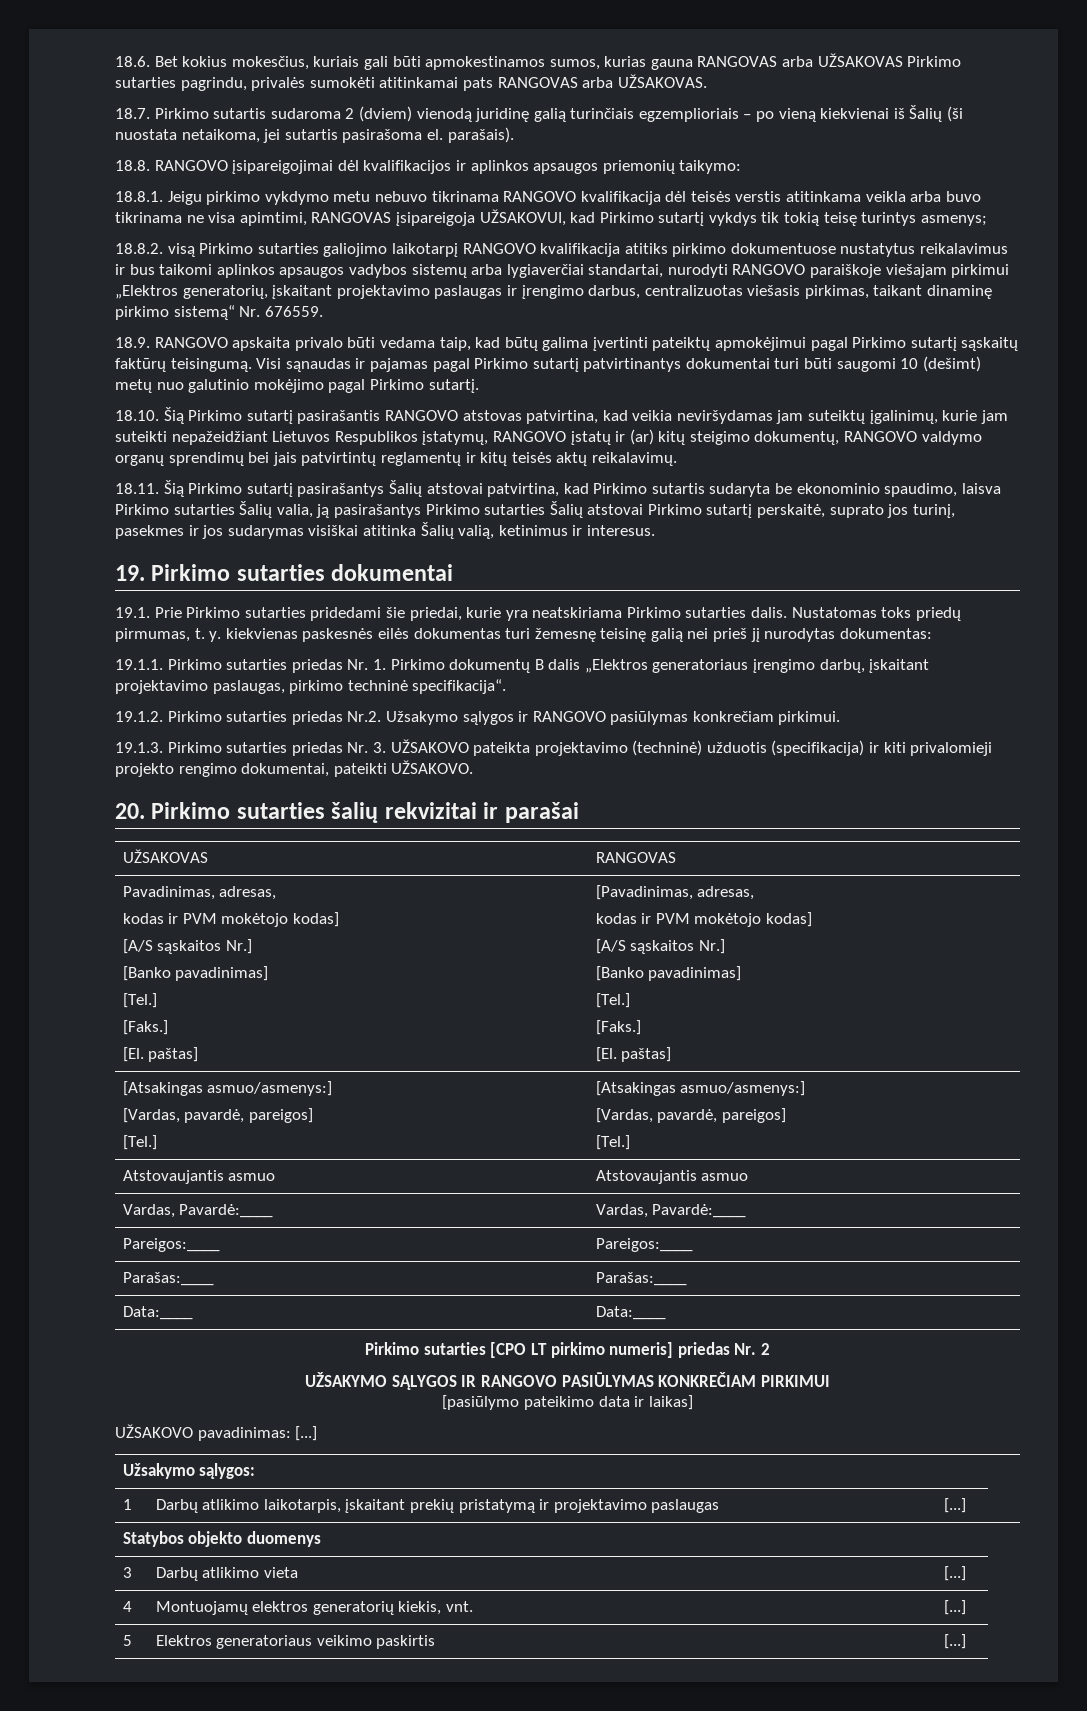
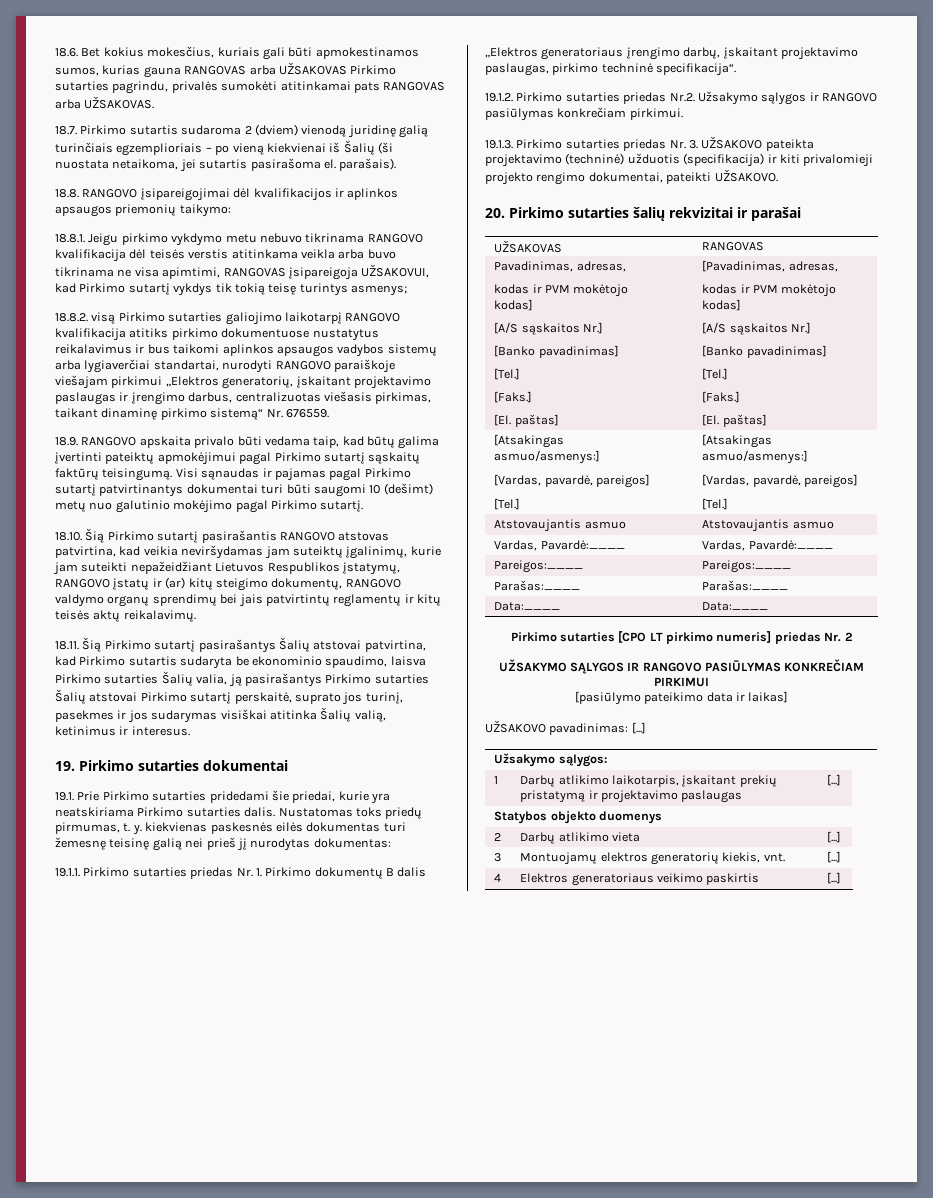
- 3 | Darbų atlikimo vieta | [...]
+ 2 | Darbų atlikimo vieta | [...]
- 4 | Montuojamų elektros generatorių kiekis, vnt. | [...]
+ 3 | Montuojamų elektros generatorių kiekis, vnt. | [...]
- 5 | Elektros generatoriaus veikimo paskirtis | [...]
+ 4 | Elektros generatoriaus veikimo paskirtis | [...]

